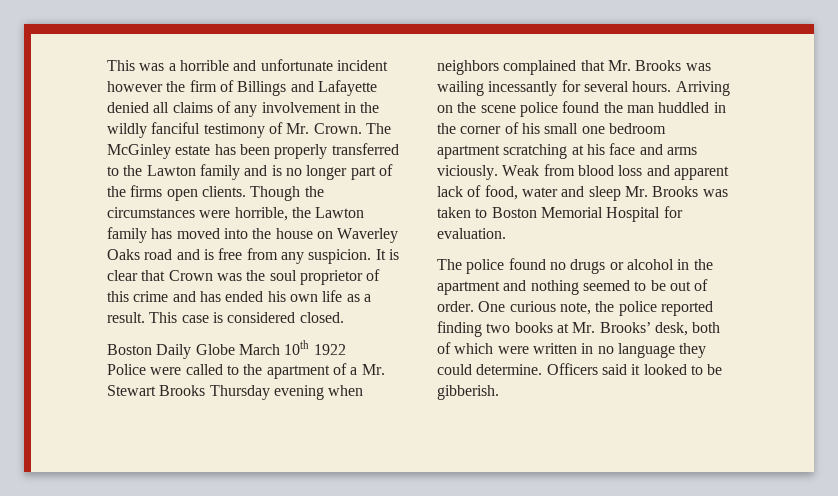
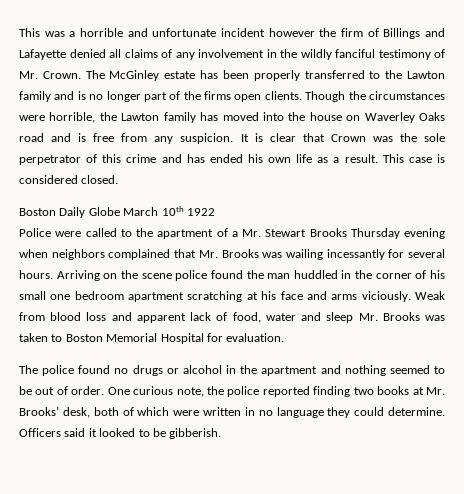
- It is clear that Crown was the soul proprietor of this crime and has ended his own life as a result.
+ It is clear that Crown was the sole perpetrator of this crime and has ended his own life as a result.

